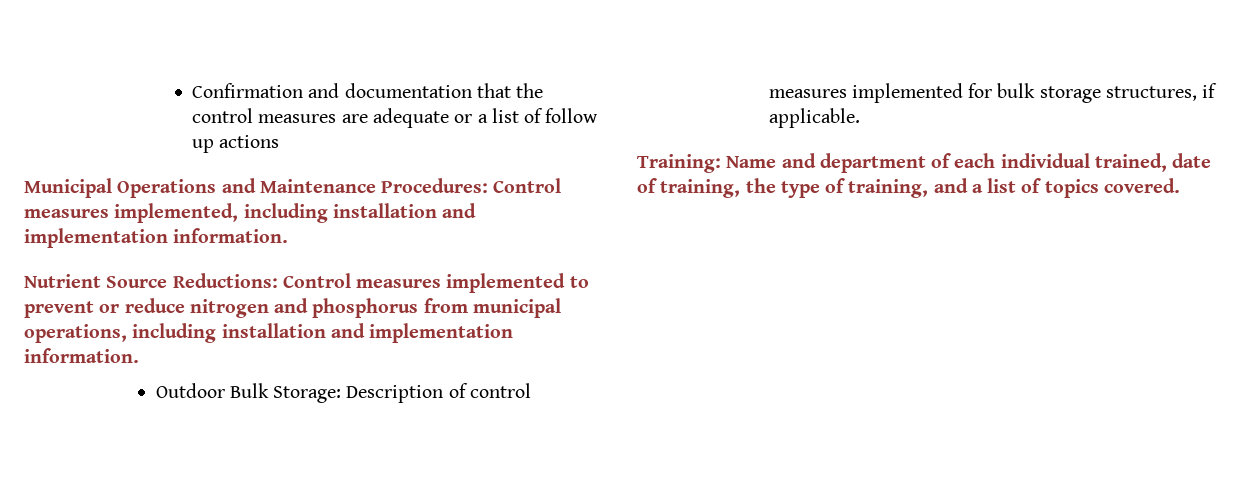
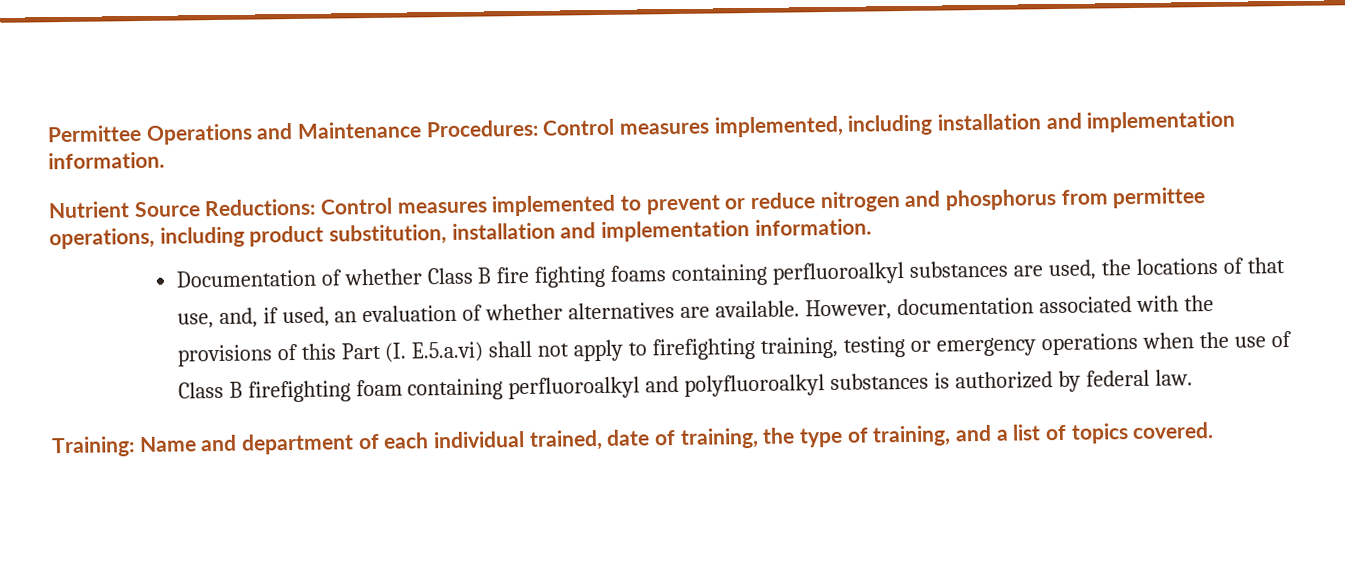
- Confirmation and documentation that the control measures are adequate or a list of follow up actions
- Municipal Operations and Maintenance Procedures: Control measures implemented, including installation and implementation information.
+ Permittee Operations and Maintenance Procedures: Control measures implemented, including installation and implementation information.
- Nutrient Source Reductions: Control measures implemented to prevent or reduce nitrogen and phosphorus from municipal operations, including installation and implementation information.
- Outdoor Bulk Storage: Description of control measures implemented for bulk storage structures, if applicable.
+ Nutrient Source Reductions: Control measures implemented to prevent or reduce nitrogen and phosphorus from permittee operations, including product substitution, installation and implementation information.
+ Documentation of whether Class B fire fighting foams containing perfluoroalkyl substances are used, the locations of that use, and, if used, an evaluation of whether alternatives are available. However, documentation associated with the provisions of this Part (I. E.5.a.vi) shall not apply to firefighting training, testing or emergency operations when the use of Class B firefighting foam containing perfluoroalkyl and polyfluoroalkyl substances is authorized by federal law.

